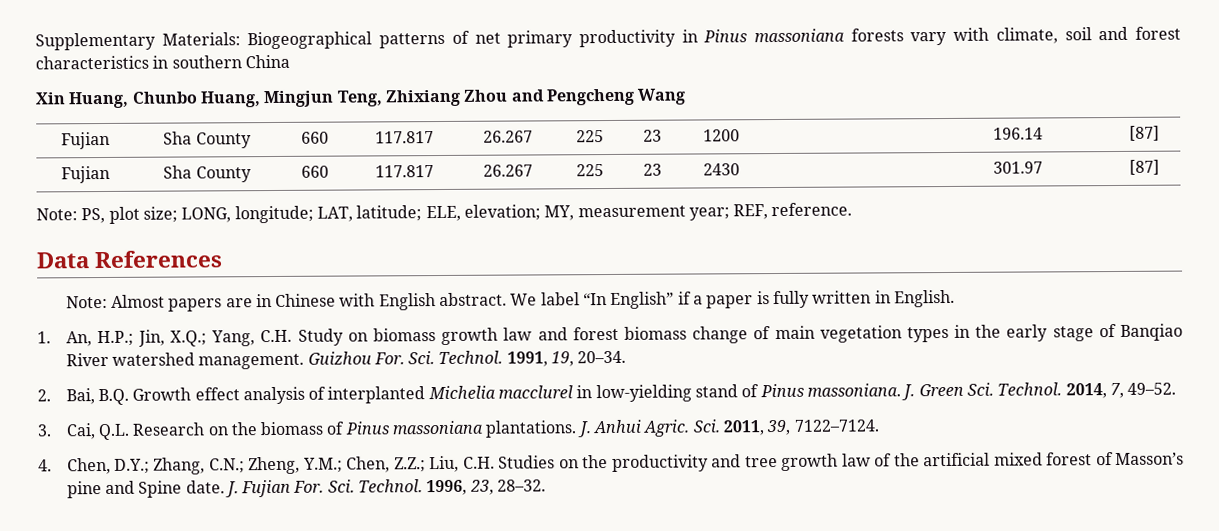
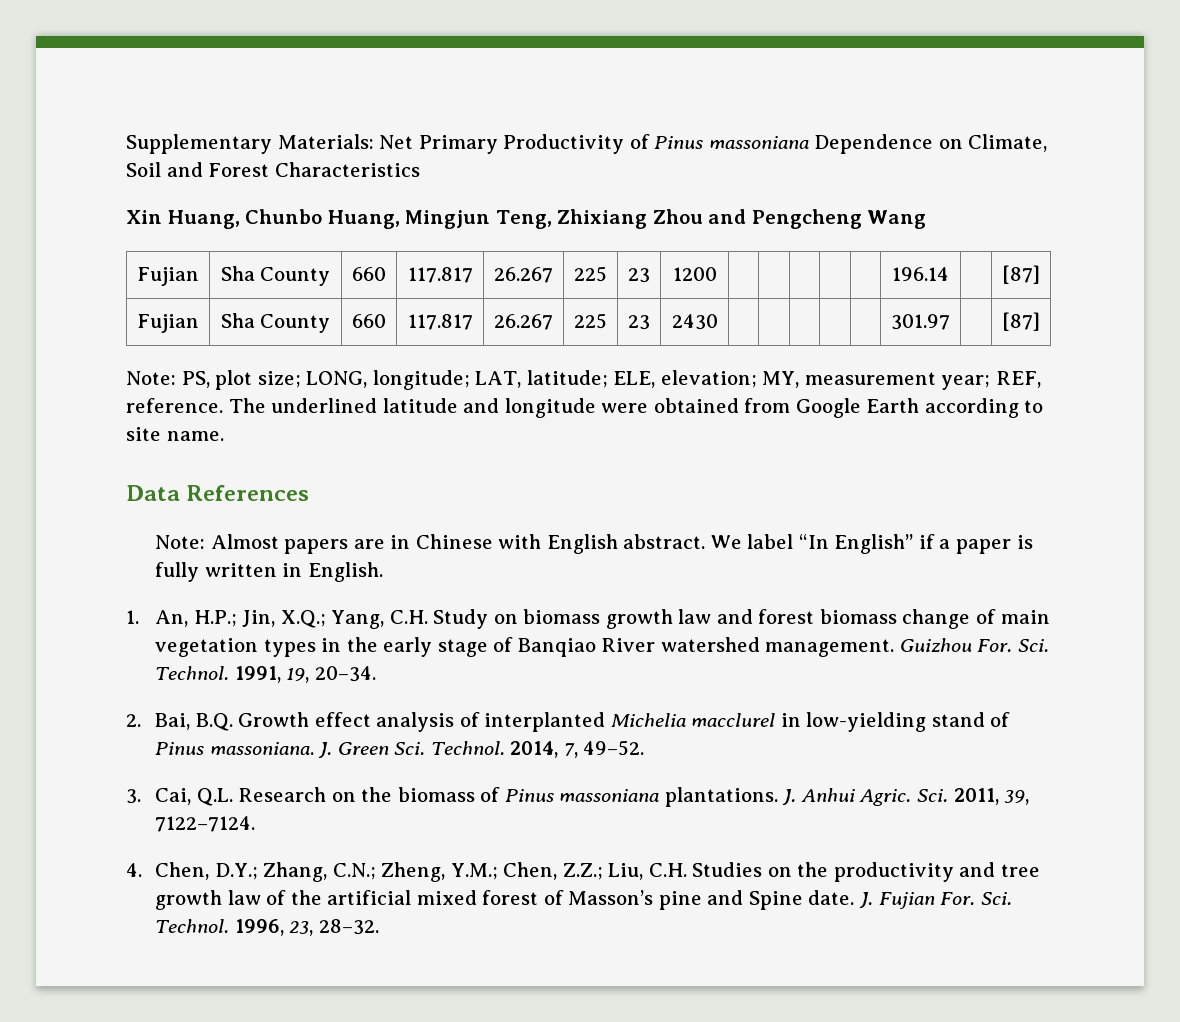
- Supplementary Materials: Biogeographical patterns of net primary productivity in Pinus massoniana forests vary with climate, soil and forest characteristics in southern China
+ Supplementary Materials: Net Primary Productivity of Pinus massoniana Dependence on Climate, Soil and Forest Characteristics
+ The underlined latitude and longitude were obtained from Google Earth according to site name.

